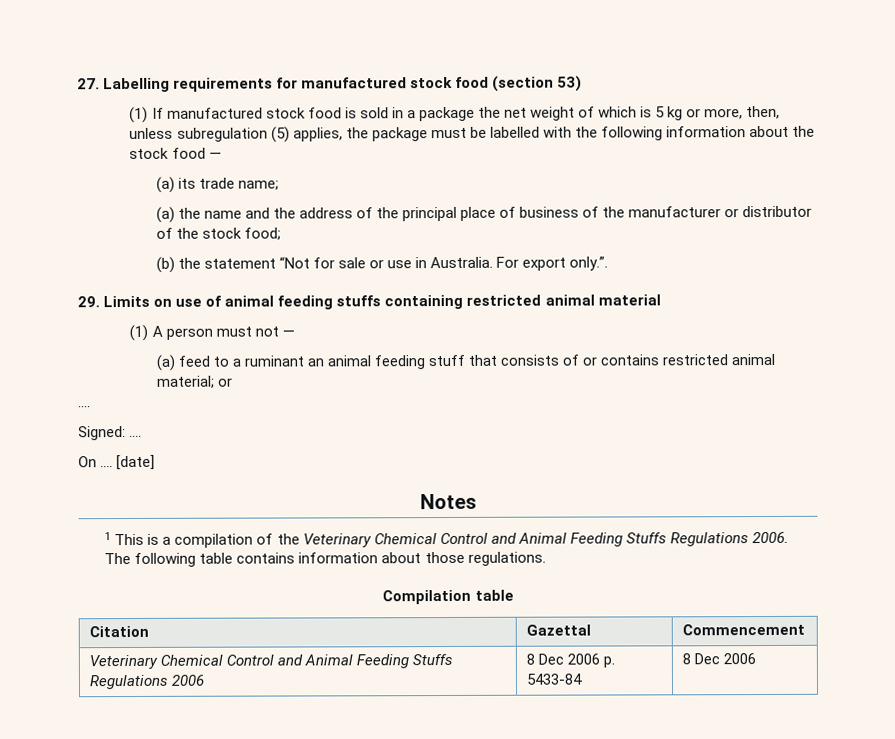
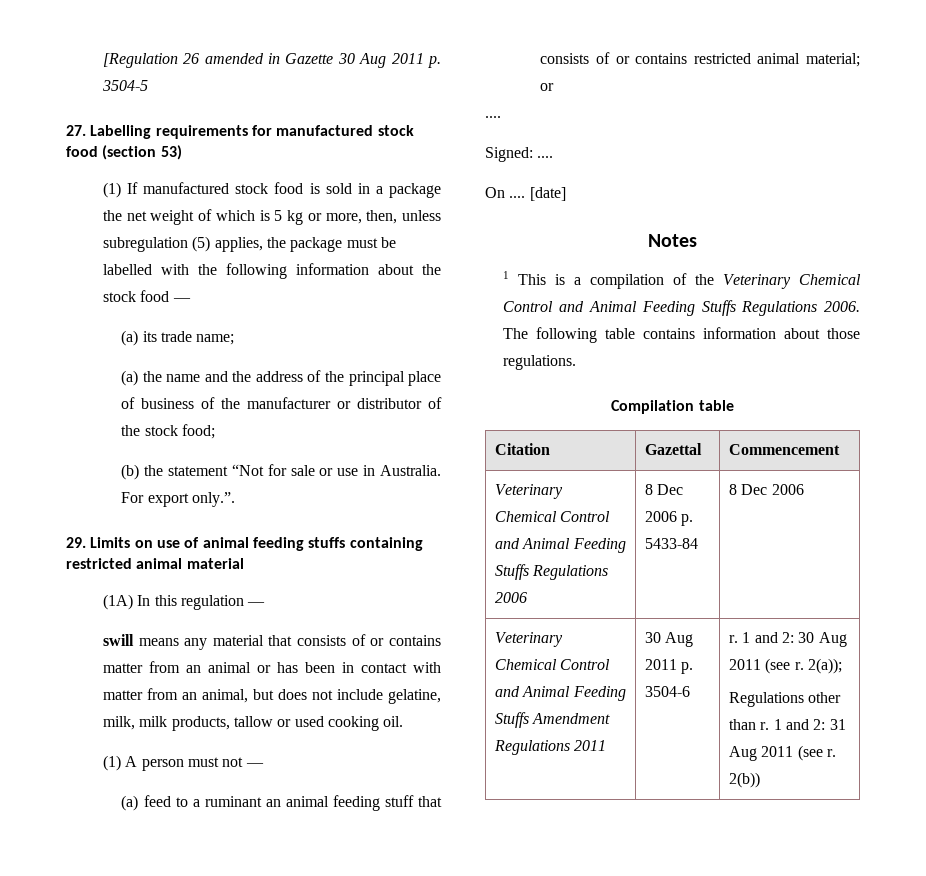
+ [Regulation 26 amended in Gazette 30 Aug 2011 p. 3504-5
+ (1A) In this regulation —
+ swill means any material that consists of or contains matter from an animal or has been in contact with matter from an animal, but does not include gelatine, milk, milk products, tallow or used cooking oil.
+ Veterinary Chemical Control and Animal Feeding Stuffs Amendment Regulations 2011 | 30 Aug 2011 p. 3504-6 | r. 1 and 2: 30 Aug 2011 (see r. 2(a));
+ Regulations other than r. 1 and 2: 31 Aug 2011 (see r. 2(b))

